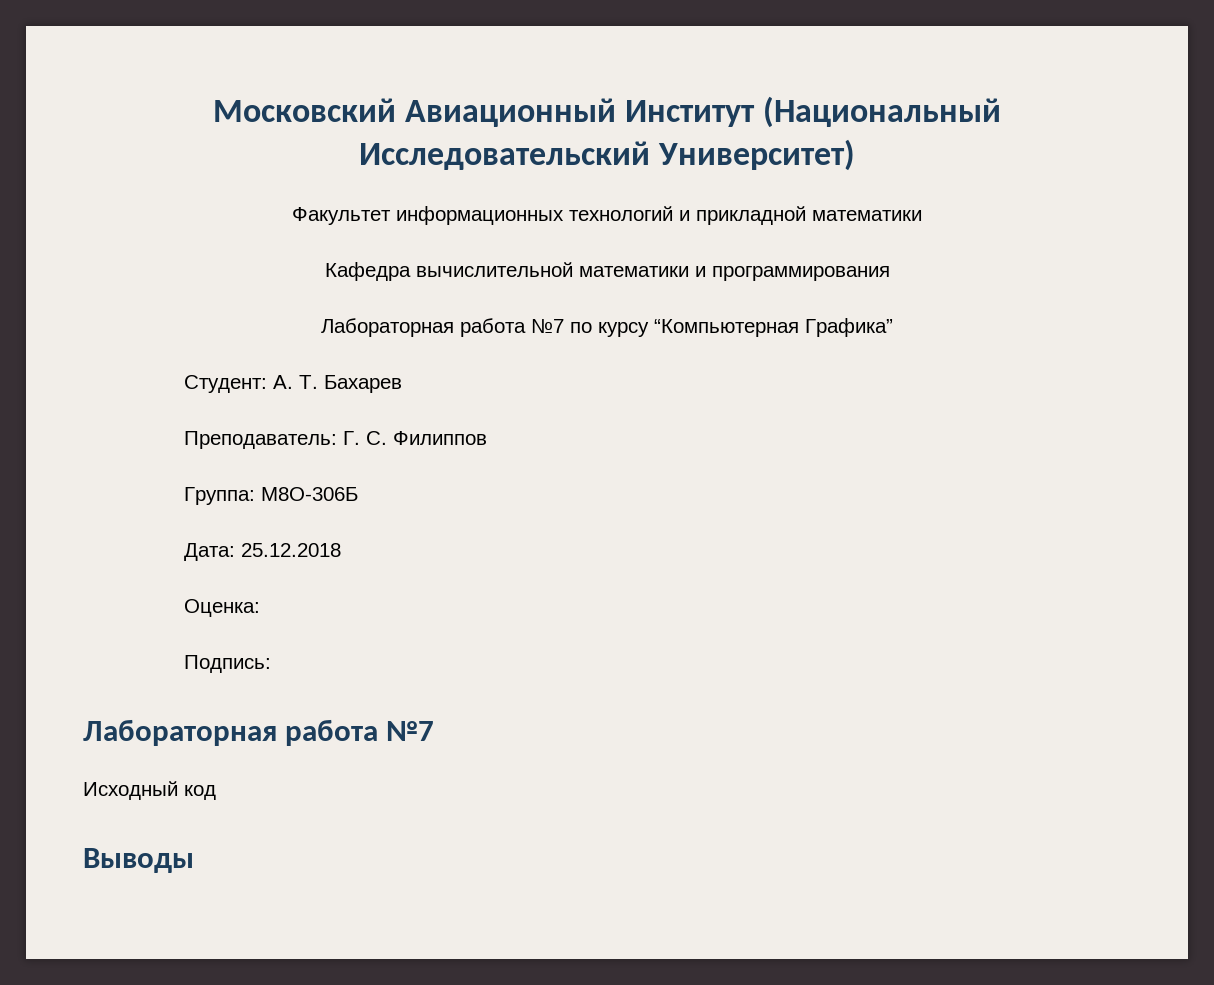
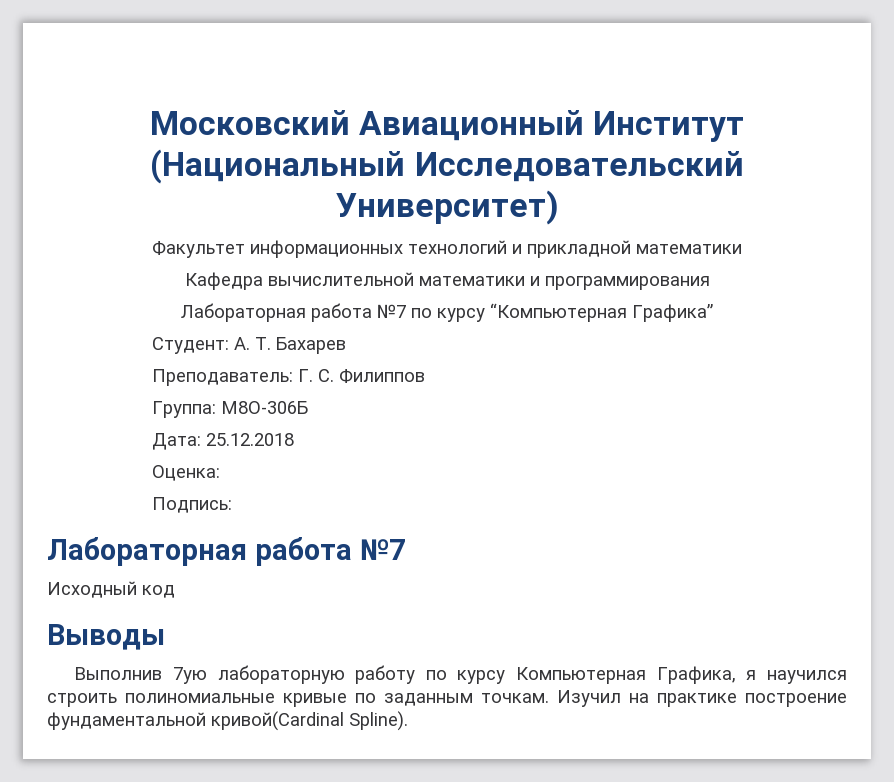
+ Выполнив 7ую лабораторную работу по курсу Компьютерная Графика, я научился строить полиномиальные кривые по заданным точкам. Изучил на практике построение фундаментальной кривой(Cardinal Spline).

